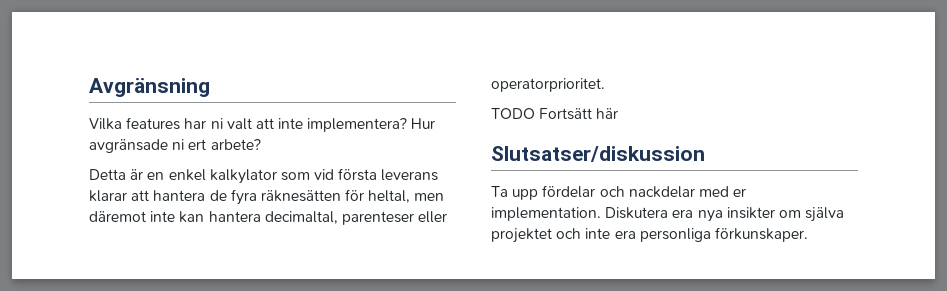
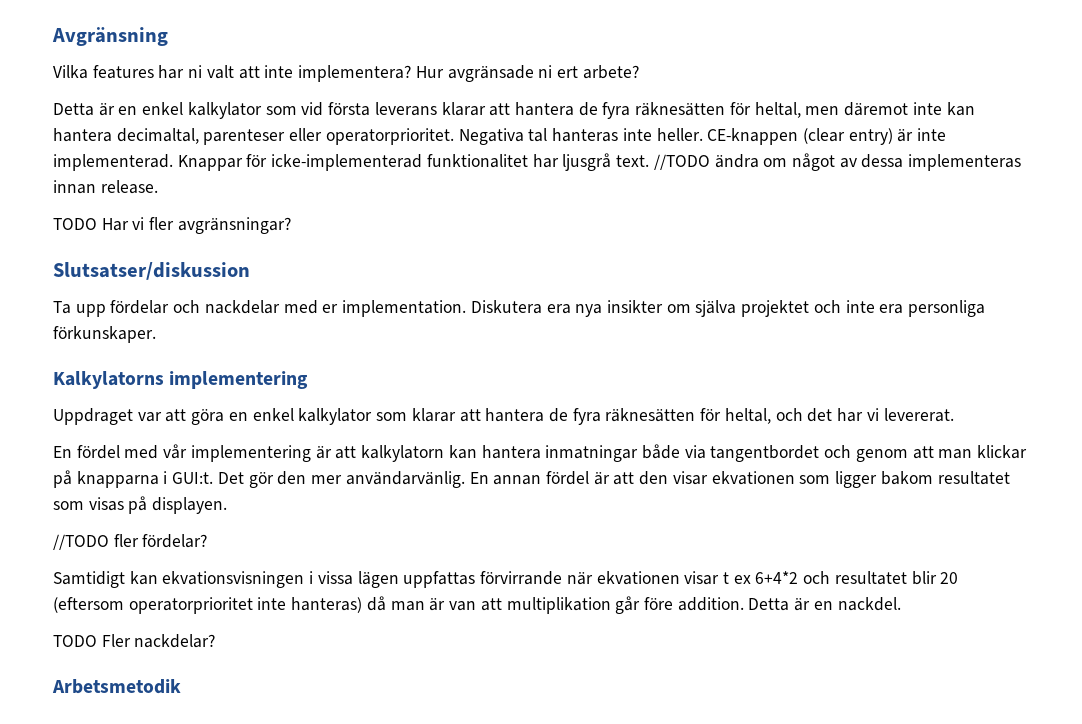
- Detta är en enkel kalkylator som vid första leverans klarar att hantera de fyra räknesätten för heltal, men däremot inte kan hantera decimaltal, parenteser eller operatorprioritet.
- TODO Fortsätt här
+ Detta är en enkel kalkylator som vid första leverans klarar att hantera de fyra räknesätten för heltal, men däremot inte kan hantera decimaltal, parenteser eller operatorprioritet. Negativa tal hanteras inte heller. CE-knappen (clear entry) är inte implementerad. Knappar för icke-implementerad funktionalitet har ljusgrå text. //TODO ändra om något av dessa implementeras innan release.
+ TODO Har vi fler avgränsningar?
+ Kalkylatorns implementering
+ Uppdraget var att göra en enkel kalkylator som klarar att hantera de fyra räknesätten för heltal, och det har vi levererat.
+ En fördel med vår implementering är att kalkylatorn kan hantera inmatningar både via tangentbordet och genom att man klickar på knapparna i GUI:t. Det gör den mer användarvänlig. En annan fördel är att den visar ekvationen som ligger bakom resultatet som visas på displayen.
+ //TODO fler fördelar?
+ Samtidigt kan ekvationsvisningen i vissa lägen uppfattas förvirrande när ekvationen visar t ex 6+4*2 och resultatet blir 20 (eftersom operatorprioritet inte hanteras) då man är van att multiplikation går före addition. Detta är en nackdel.
+ TODO Fler nackdelar?
+ Arbetsmetodik

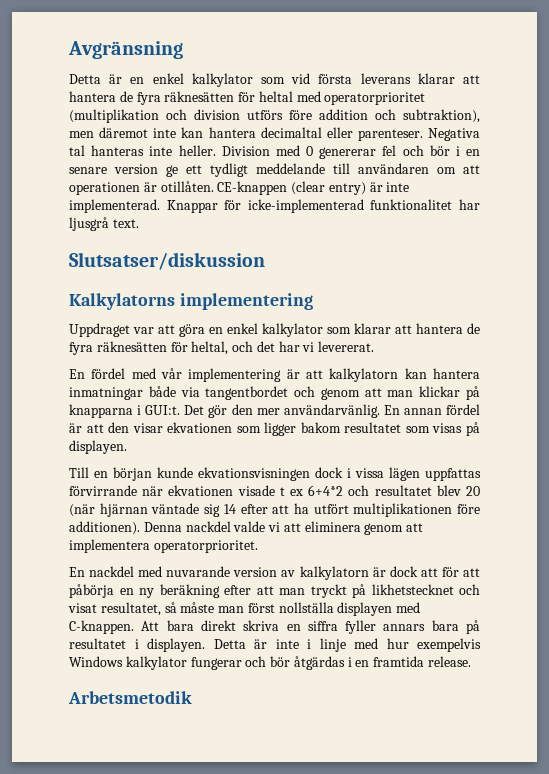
- Vilka features har ni valt att inte implementera? Hur avgränsade ni ert arbete?
- Detta är en enkel kalkylator som vid första leverans klarar att hantera de fyra räknesätten för heltal, men däremot inte kan hantera decimaltal, parenteser eller operatorprioritet.
+ Detta är en enkel kalkylator som vid första leverans klarar att hantera de fyra räknesätten för heltal med operatorprioritet (multiplikation och division utförs före addition och subtraktion), men däremot inte kan hantera decimaltal eller parenteser.
+ Division med 0 genererar fel och bör i en senare version ge ett tydligt meddelande till användaren om att operationen är otillåten.
- Knappar för icke-implementerad funktionalitet har ljusgrå text. //TODO ändra om något av dessa implementeras innan release.
- TODO Har vi fler avgränsningar?
+ Knappar för icke-implementerad funktionalitet har ljusgrå text.
  Slutsatser/diskussion
- Ta upp fördelar och nackdelar med er implementation. Diskutera era nya insikter om själva projektet och inte era personliga förkunskaper.
- //TODO fler fördelar?
- Samtidigt kan ekvationsvisningen i vissa lägen uppfattas förvirrande när ekvationen visar t ex 6+4*2 och resultatet blir 20 (eftersom operatorprioritet inte hanteras) då man är van att multiplikation går före addition. Detta är en nackdel.
- TODO Fler nackdelar?
+ Till en början kunde ekvationsvisningen dock i vissa lägen uppfattas förvirrande när ekvationen visade t ex 6+4*2 och resultatet blev 20 (när hjärnan väntade sig 14 efter att ha utfört multiplikationen före additionen). Denna nackdel valde vi att eliminera genom att implementera operatorprioritet.
+ En nackdel med nuvarande version av kalkylatorn är dock att för att påbörja en ny beräkning efter att man tryckt på likhetstecknet och visat resultatet, så måste man först nollställa displayen med C-knappen. Att bara direkt skriva en siffra fyller annars bara på resultatet i displayen. Detta är inte i linje med hur exempelvis Windows kalkylator fungerar och bör åtgärdas i en framtida release.

